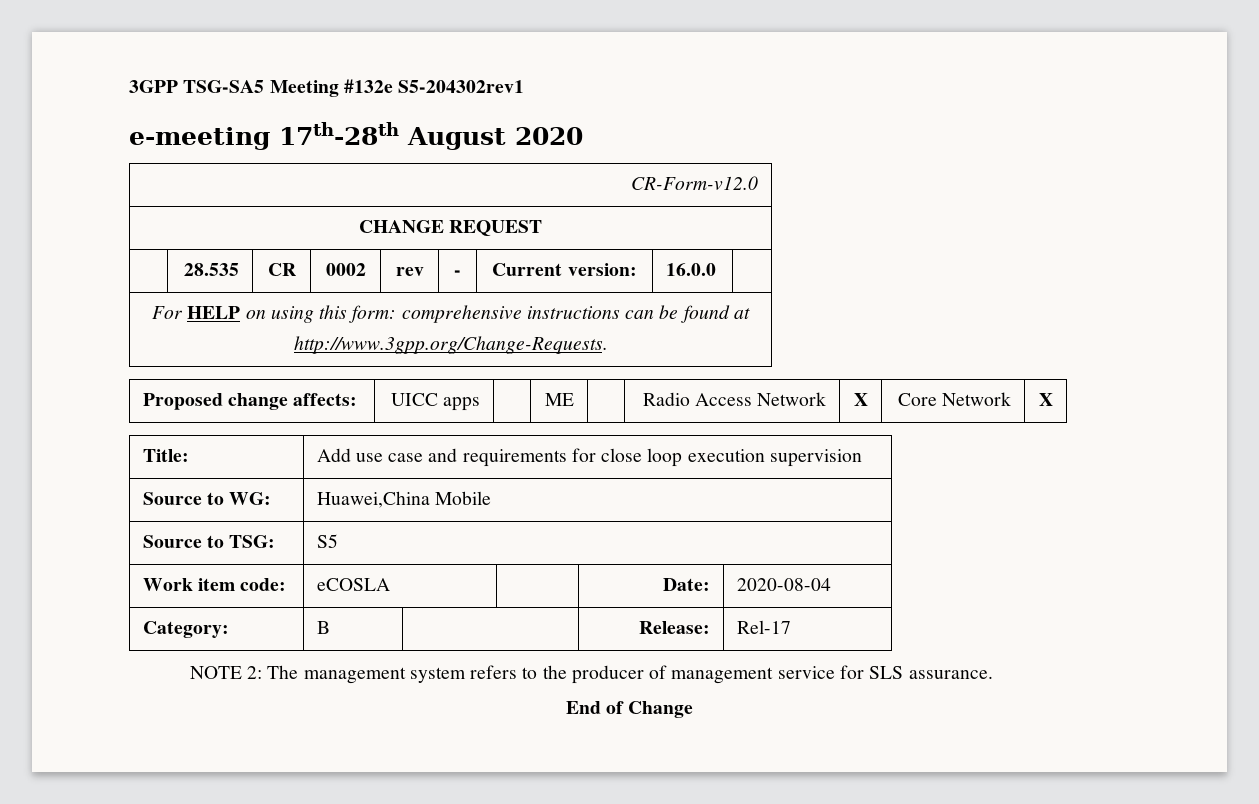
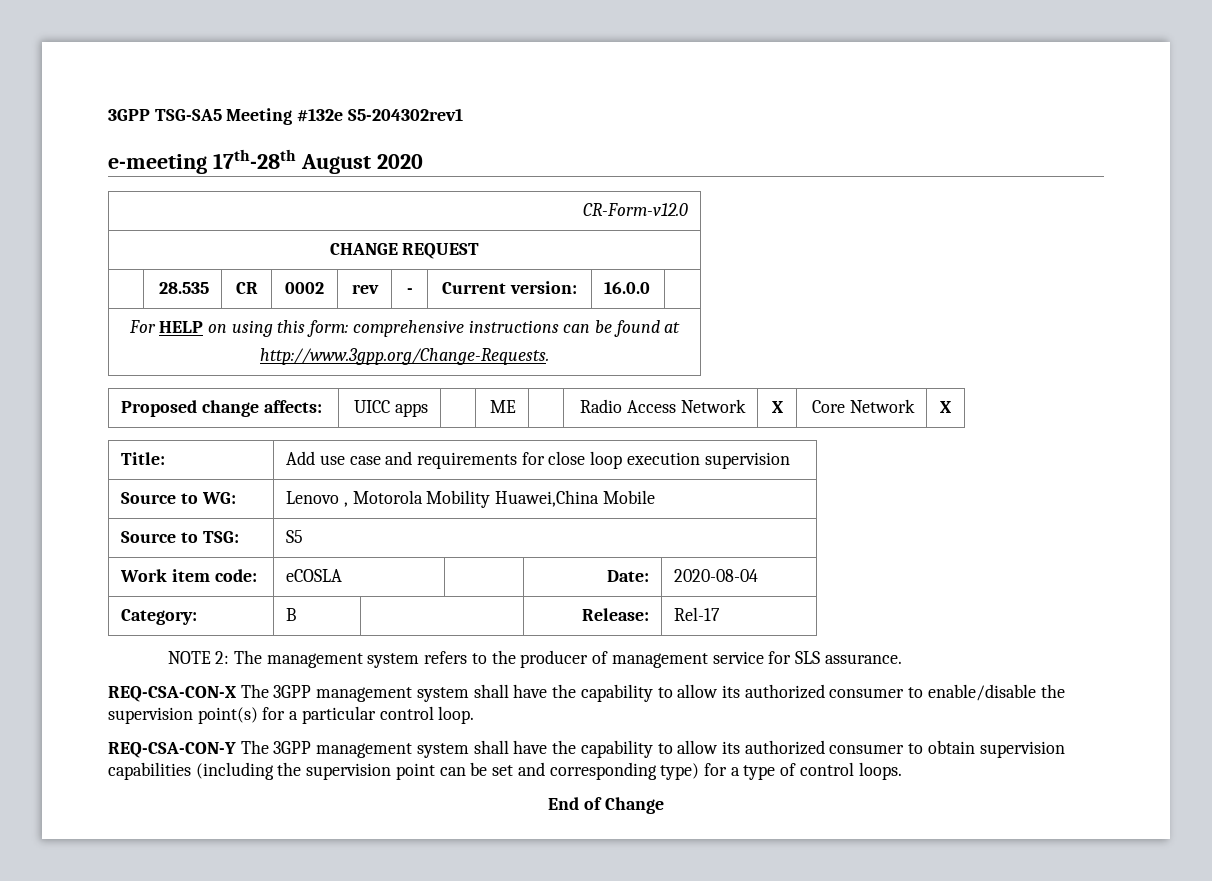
- Source to WG: | Huawei,China Mobile
+ Source to WG: | Lenovo , Motorola Mobility Huawei,China Mobile
+ REQ-CSA-CON-X The 3GPP management system shall have the capability to allow its authorized consumer to enable/disable the supervision point(s) for a particular control loop.
+ REQ-CSA-CON-Y The 3GPP management system shall have the capability to allow its authorized consumer to obtain supervision capabilities (including the supervision point can be set and corresponding type) for a type of control loops.

